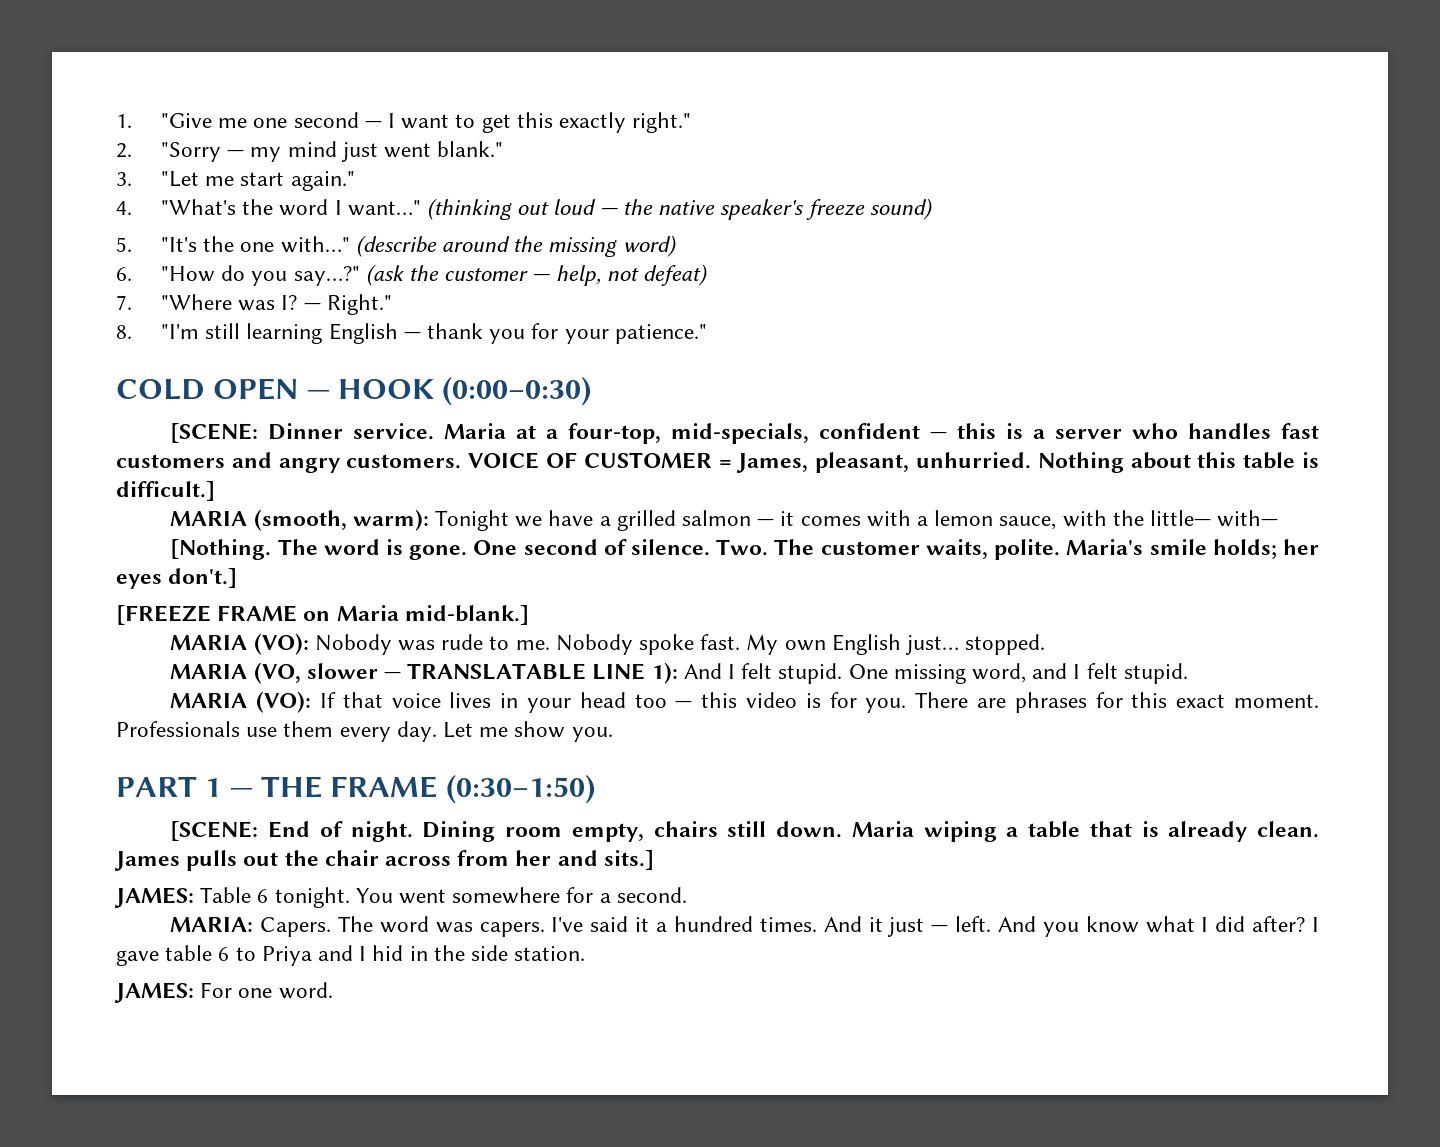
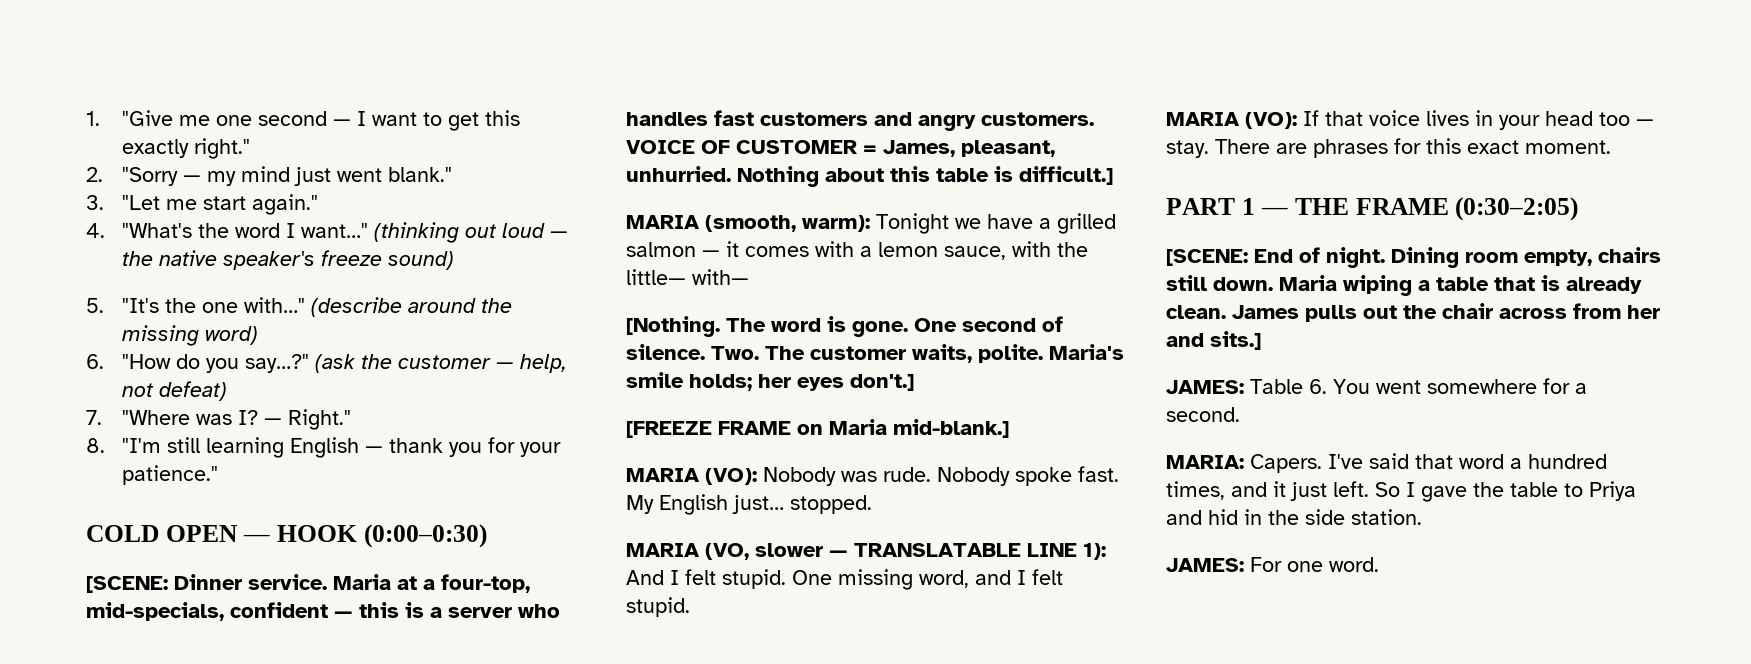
- MARIA (VO): Nobody was rude to me.
+ MARIA (VO): Nobody was rude.
- My own English just… stopped.
+ My English just… stopped.
- MARIA (VO): If that voice lives in your head too — this video is for you.
+ MARIA (VO): If that voice lives in your head too — stay.
- Professionals use them every day. Let me show you.
- PART 1 — THE FRAME (0:30–1:50)
+ PART 1 — THE FRAME (0:30–2:05)
- JAMES: Table 6 tonight. You went somewhere for a second.
+ JAMES: Table 6. You went somewhere for a second.
- The word was capers. I've said it a hundred times. And it just — left. And you know what I did after? I gave table 6 to Priya and I hid in the side station.
+ I've said that word a hundred times, and it just left. So I gave the table to Priya and hid in the side station.

